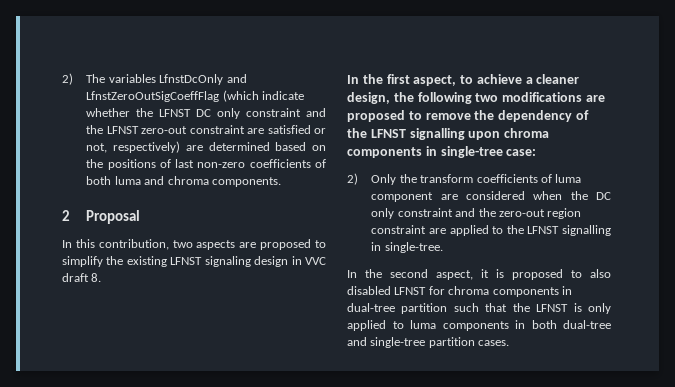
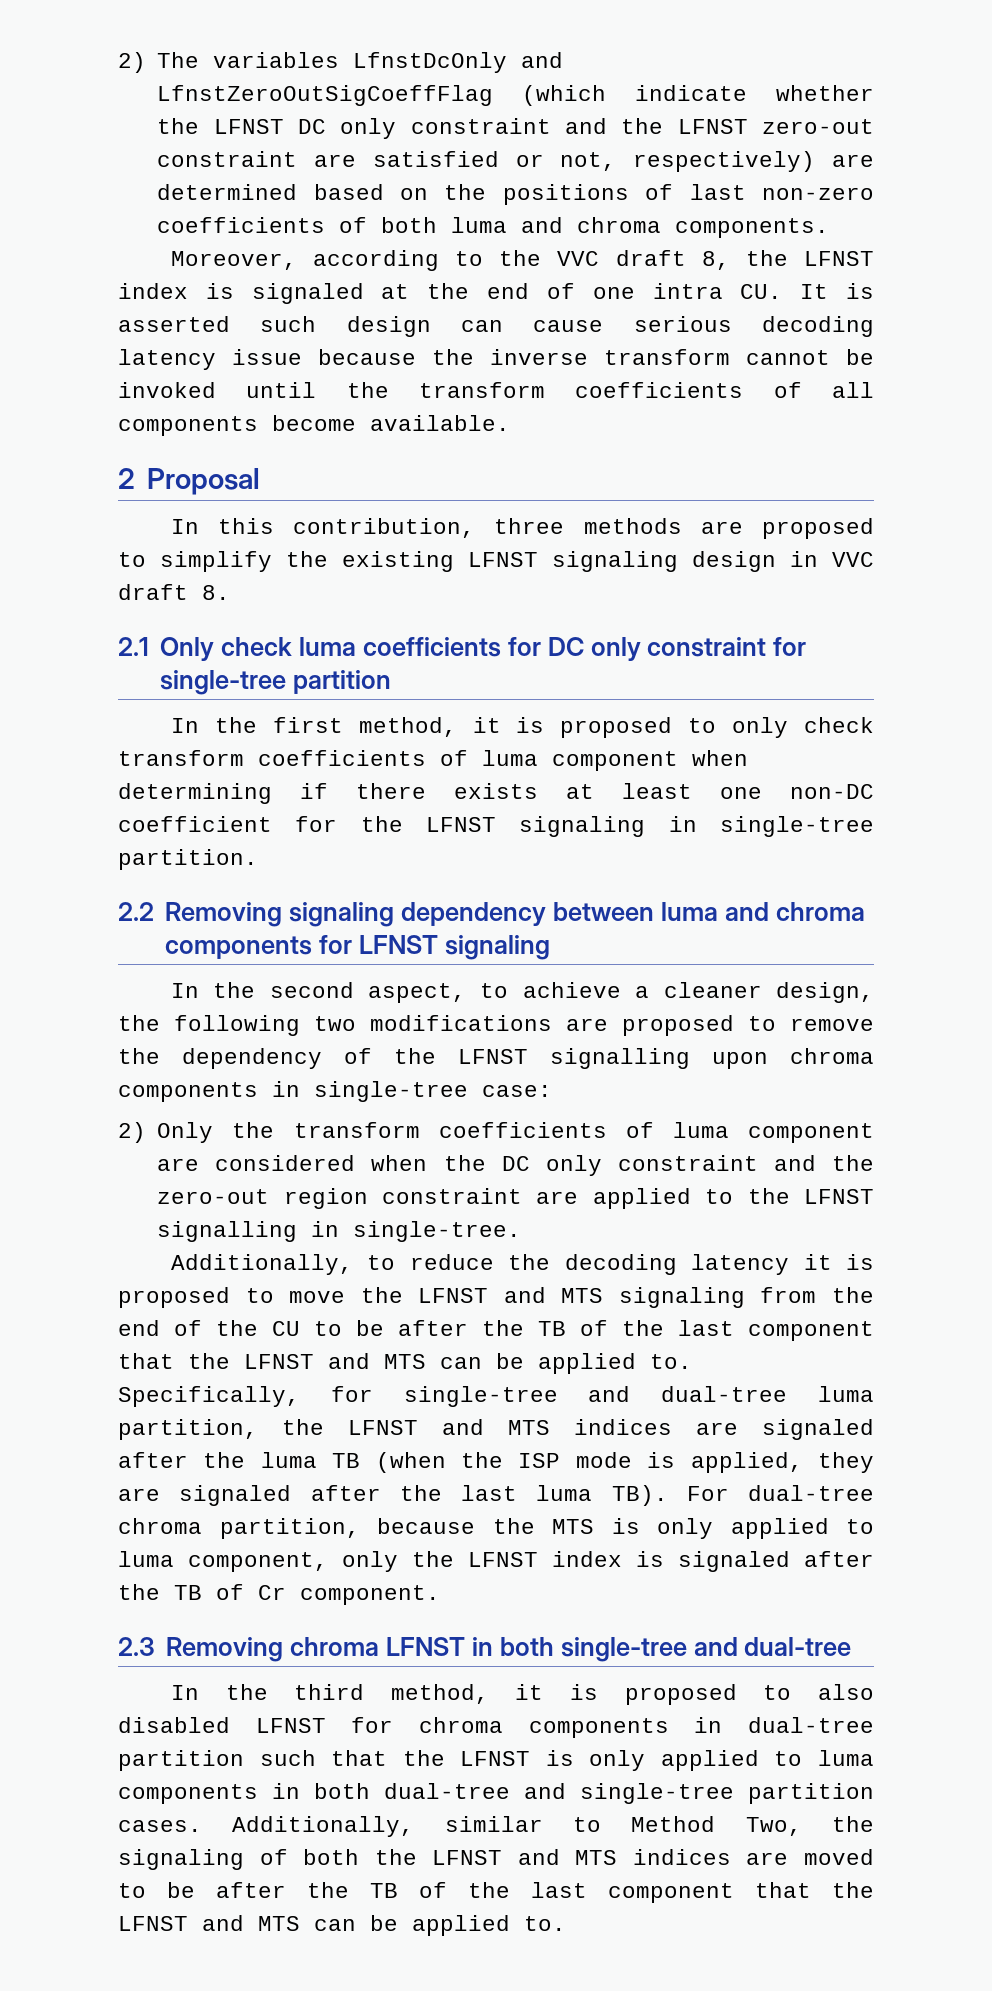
+ Moreover, according to the VVC draft 8, the LFNST index is signaled at the end of one intra CU. It is asserted such design can cause serious decoding latency issue because the inverse transform cannot be invoked until the transform coefficients of all components become available.
- In this contribution, two aspects are proposed to simplify the existing LFNST signaling design in VVC draft 8.
+ In this contribution, three methods are proposed to simplify the existing LFNST signaling design in VVC draft 8.
- In the first aspect, to achieve a cleaner design, the following two modifications are proposed to remove the dependency of the LFNST signalling upon chroma components in single-tree case:
+ 2.1 Only check luma coefficients for DC only constraint for single-tree partition
+ In the first method, it is proposed to only check transform coefficients of luma component when determining if there exists at least one non-DC coefficient for the LFNST signaling in single-tree partition.
+ 2.2 Removing signaling dependency between luma and chroma components for LFNST signaling
+ In the second aspect, to achieve a cleaner design, the following two modifications are proposed to remove the dependency of the LFNST signalling upon chroma components in single-tree case:
- In the second aspect, it is proposed to also disabled LFNST for chroma components in dual-tree partition such that the LFNST is only applied to luma components in both dual-tree and single-tree partition cases.
+ Additionally, to reduce the decoding latency it is proposed to move the LFNST and MTS signaling from the end of the CU to be after the TB of the last component that the LFNST and MTS can be applied to. Specifically, for single-tree and dual-tree luma partition, the LFNST and MTS indices are signaled after the luma TB (when the ISP mode is applied, they are signaled after the last luma TB). For dual-tree chroma partition, because the MTS is only applied to luma component, only the LFNST index is signaled after the TB of Cr component.
+ 2.3 Removing chroma LFNST in both single-tree and dual-tree
+ In the third method, it is proposed to also disabled LFNST for chroma components in dual-tree partition such that the LFNST is only applied to luma components in both dual-tree and single-tree partition cases.
+ Additionally, similar to Method Two, the signaling of both the LFNST and MTS indices are moved to be after the TB of the last component that the LFNST and MTS can be applied to.

